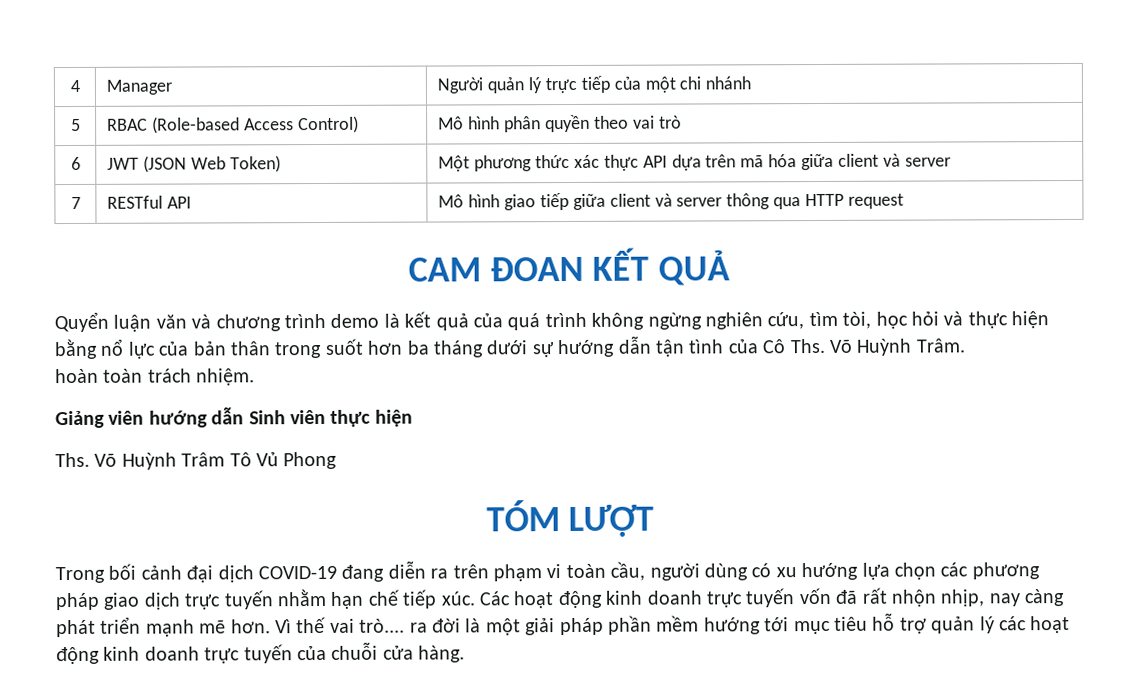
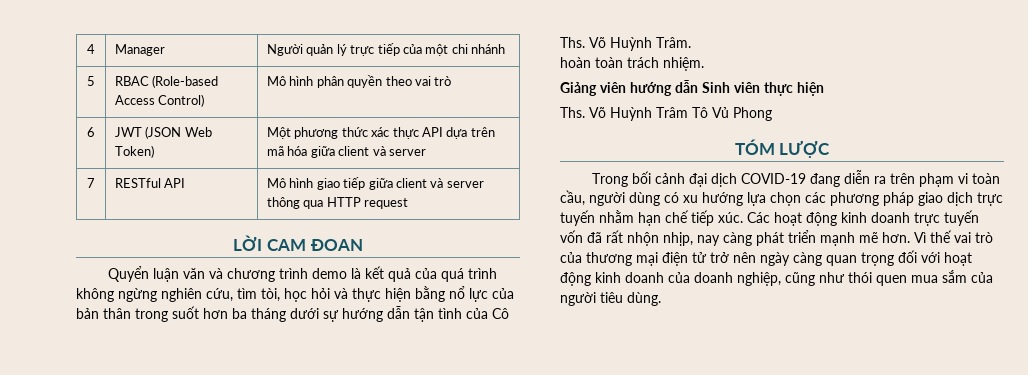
- CAM ĐOAN KẾT QUẢ
+ LỜI CAM ĐOAN
- TÓM LƯỢT
+ TÓM LƯỢC
- Vì thế vai trò.... ra đời là một giải pháp phần mềm hướng tới mục tiêu hỗ trợ quản lý các hoạt động kinh doanh trực tuyến của chuỗi cửa hàng.
+ Vì thế vai trò của thương mại điện tử trở nên ngày càng quan trọng đối với hoạt động kinh doanh của doanh nghiệp, cũng như thói quen mua sắm của người tiêu dùng.

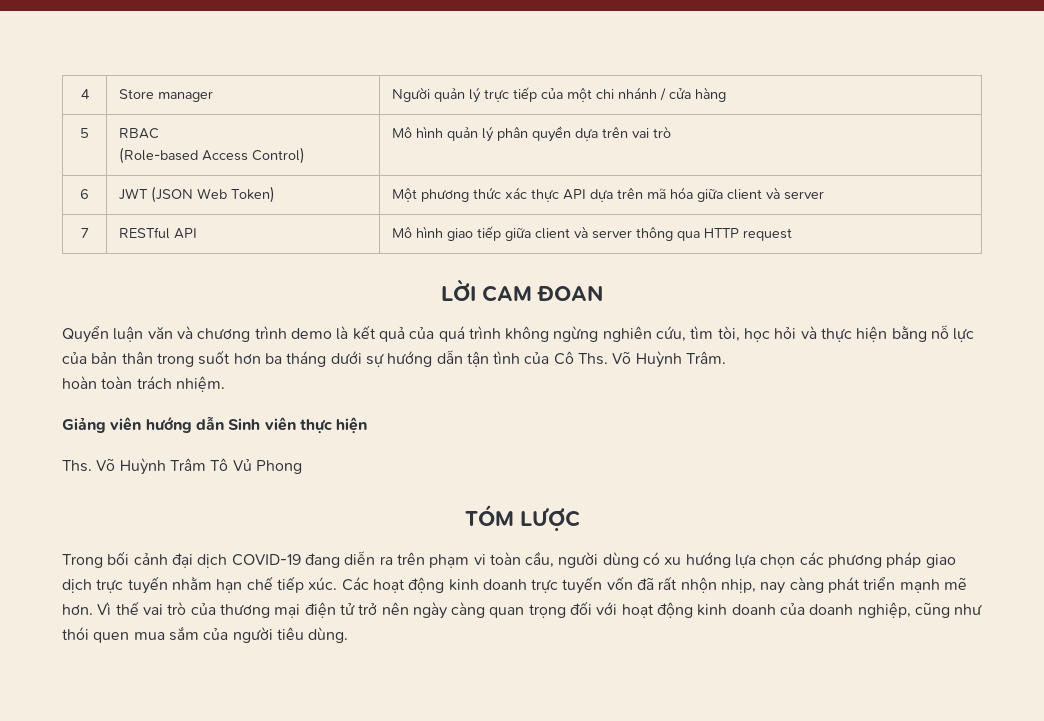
- 4 | Manager | Người quản lý trực tiếp của một chi nhánh
+ 4 | Store manager | Người quản lý trực tiếp của một chi nhánh / cửa hàng
- 5 | RBAC (Role-based Access Control) | Mô hình phân quyền theo vai trò
+ 5 | RBAC
+ (Role-based Access Control) | Mô hình quản lý phân quyền dựa trên vai trò
- Quyển luận văn và chương trình demo là kết quả của quá trình không ngừng nghiên cứu, tìm tòi, học hỏi và thực hiện bằng nổ lực của bản thân trong suốt hơn ba tháng dưới sự hướng dẫn tận tình của Cô Ths. Võ Huỳnh Trâm.
+ Quyển luận văn và chương trình demo là kết quả của quá trình không ngừng nghiên cứu, tìm tòi, học hỏi và thực hiện bằng nỗ lực của bản thân trong suốt hơn ba tháng dưới sự hướng dẫn tận tình của Cô Ths. Võ Huỳnh Trâm.

